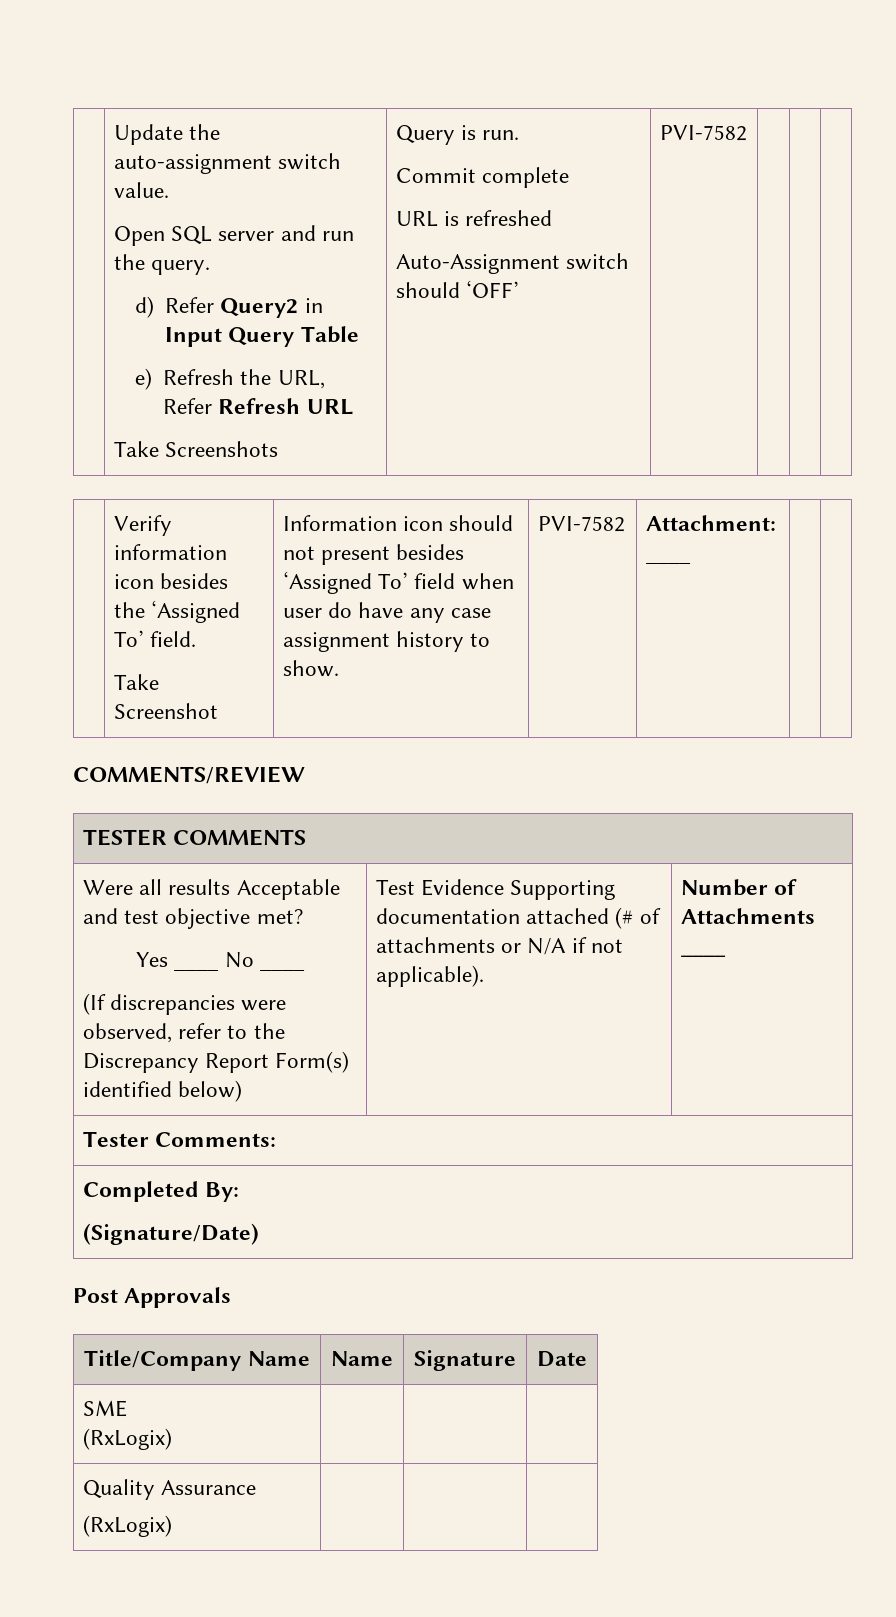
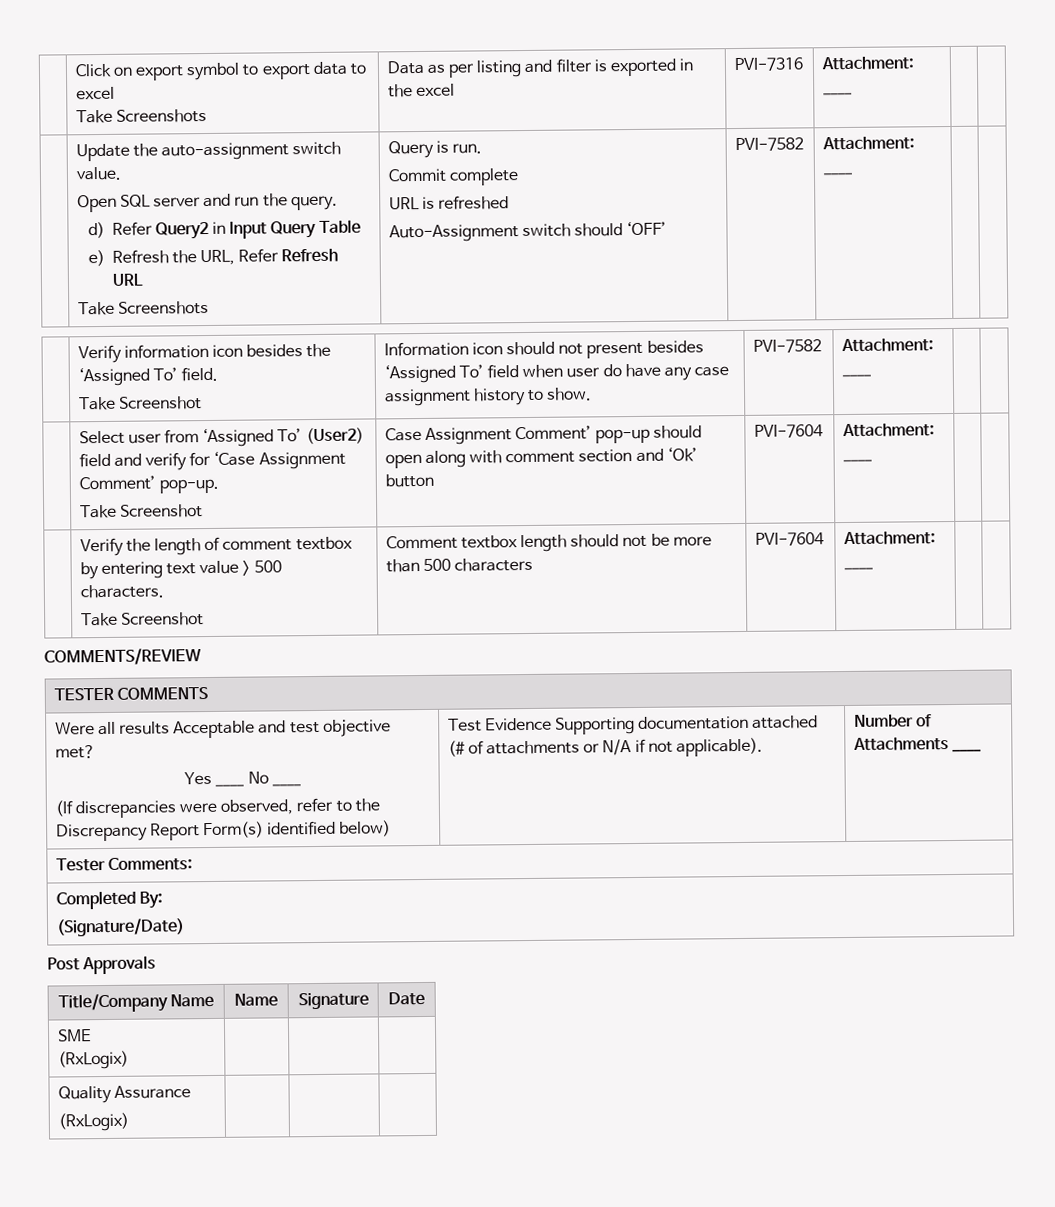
+ Click on export symbol to export data to excel
+ Take Screenshots | Data as per listing and filter is exported in the excel | PVI-7316 | Attachment: ____
- Auto-Assignment switch should ‘OFF’ | PVI-7582
+ Auto-Assignment switch should ‘OFF’ | PVI-7582 | Attachment: ____
+ | Select user from ‘Assigned To’ (User2) field and verify for ‘Case Assignment Comment’ pop-up.
+ Take Screenshot | Case Assignment Comment’ pop-up should open along with comment section and ‘Ok’ button | PVI-7604 | Attachment: ____ | |
+ | Verify the length of comment textbox by entering text value > 500 characters.
+ Take Screenshot | Comment textbox length should not be more than 500 characters | PVI-7604 | Attachment: ____ | |

